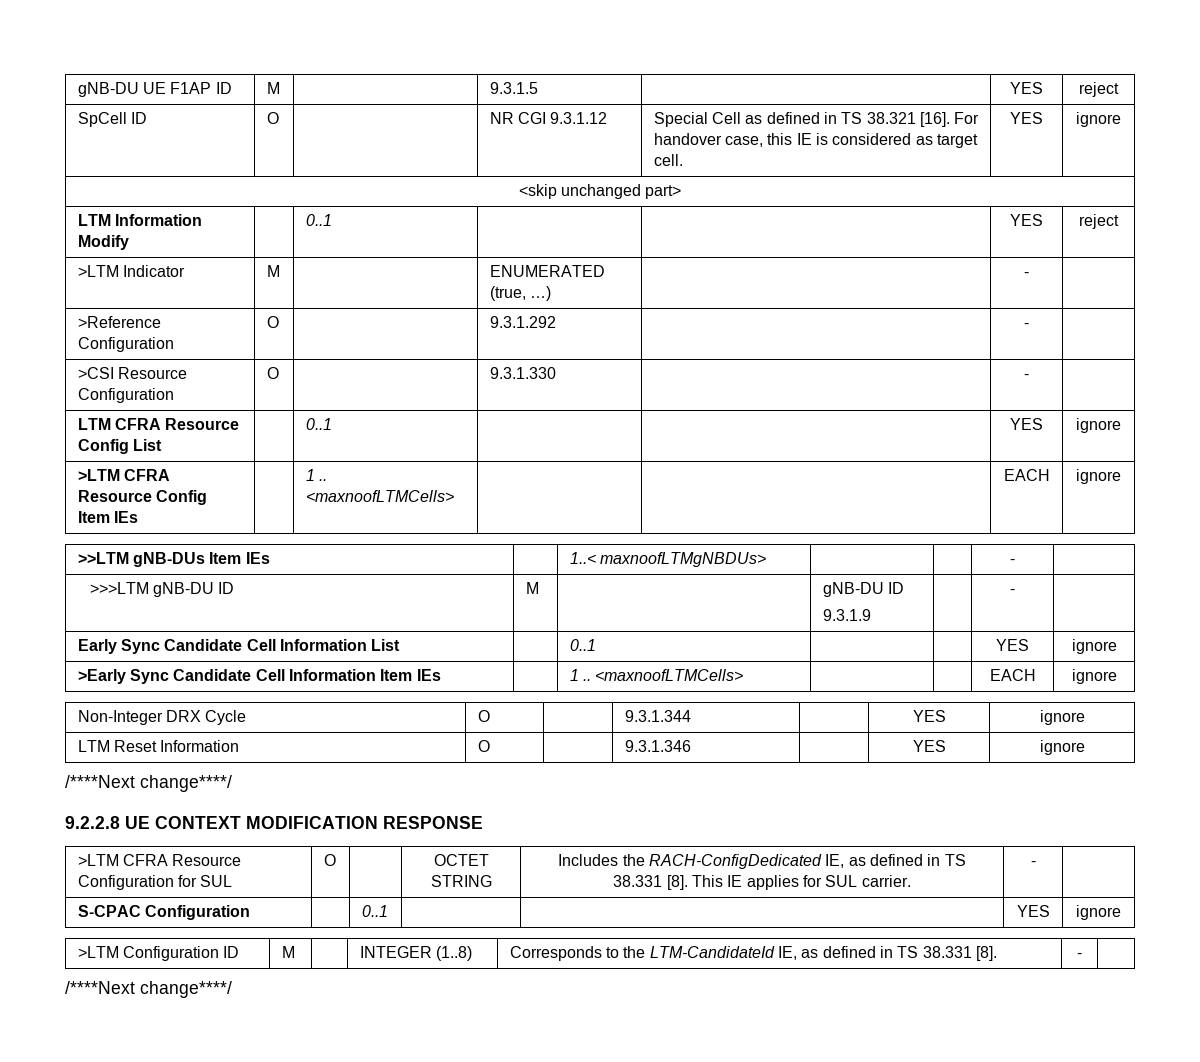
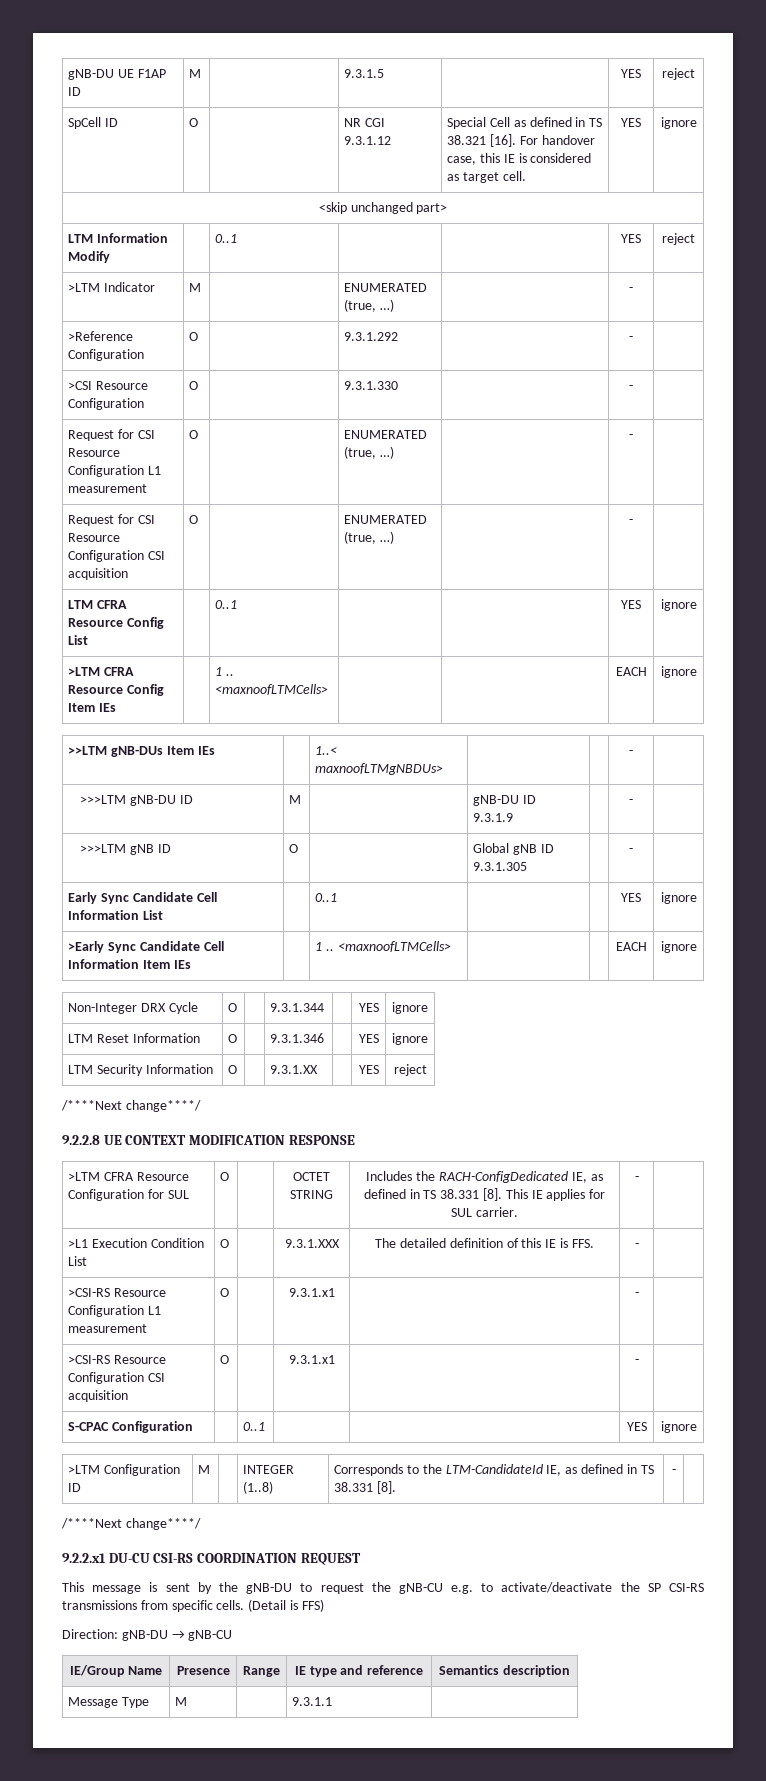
+ Request for CSI Resource Configuration L1 measurement | O | | ENUMERATED (true, …) | | - |
+ Request for CSI Resource Configuration CSI acquisition | O | | ENUMERATED (true, …) | | - |
+ >>>LTM gNB ID | O | | Global gNB ID 9.3.1.305 | | - |
+ LTM Security Information | O | | 9.3.1.XX | | YES | reject
+ >L1 Execution Condition List | O | | 9.3.1.XXX | The detailed definition of this IE is FFS. | - |
+ >CSI-RS Resource Configuration L1 measurement | O | | 9.3.1.x1 | | - |
+ >CSI-RS Resource Configuration CSI acquisition | O | | 9.3.1.x1 | | - |
+ 9.2.2.x1 DU-CU CSI-RS COORDINATION REQUEST
+ This message is sent by the gNB-DU to request the gNB-CU e.g. to activate/deactivate the SP CSI-RS transmissions from specific cells. (Detail is FFS)
+ Direction: gNB-DU → gNB-CU
+ IE/Group Name | Presence | Range | IE type and reference | Semantics description
+ Message Type | M | | 9.3.1.1 |

